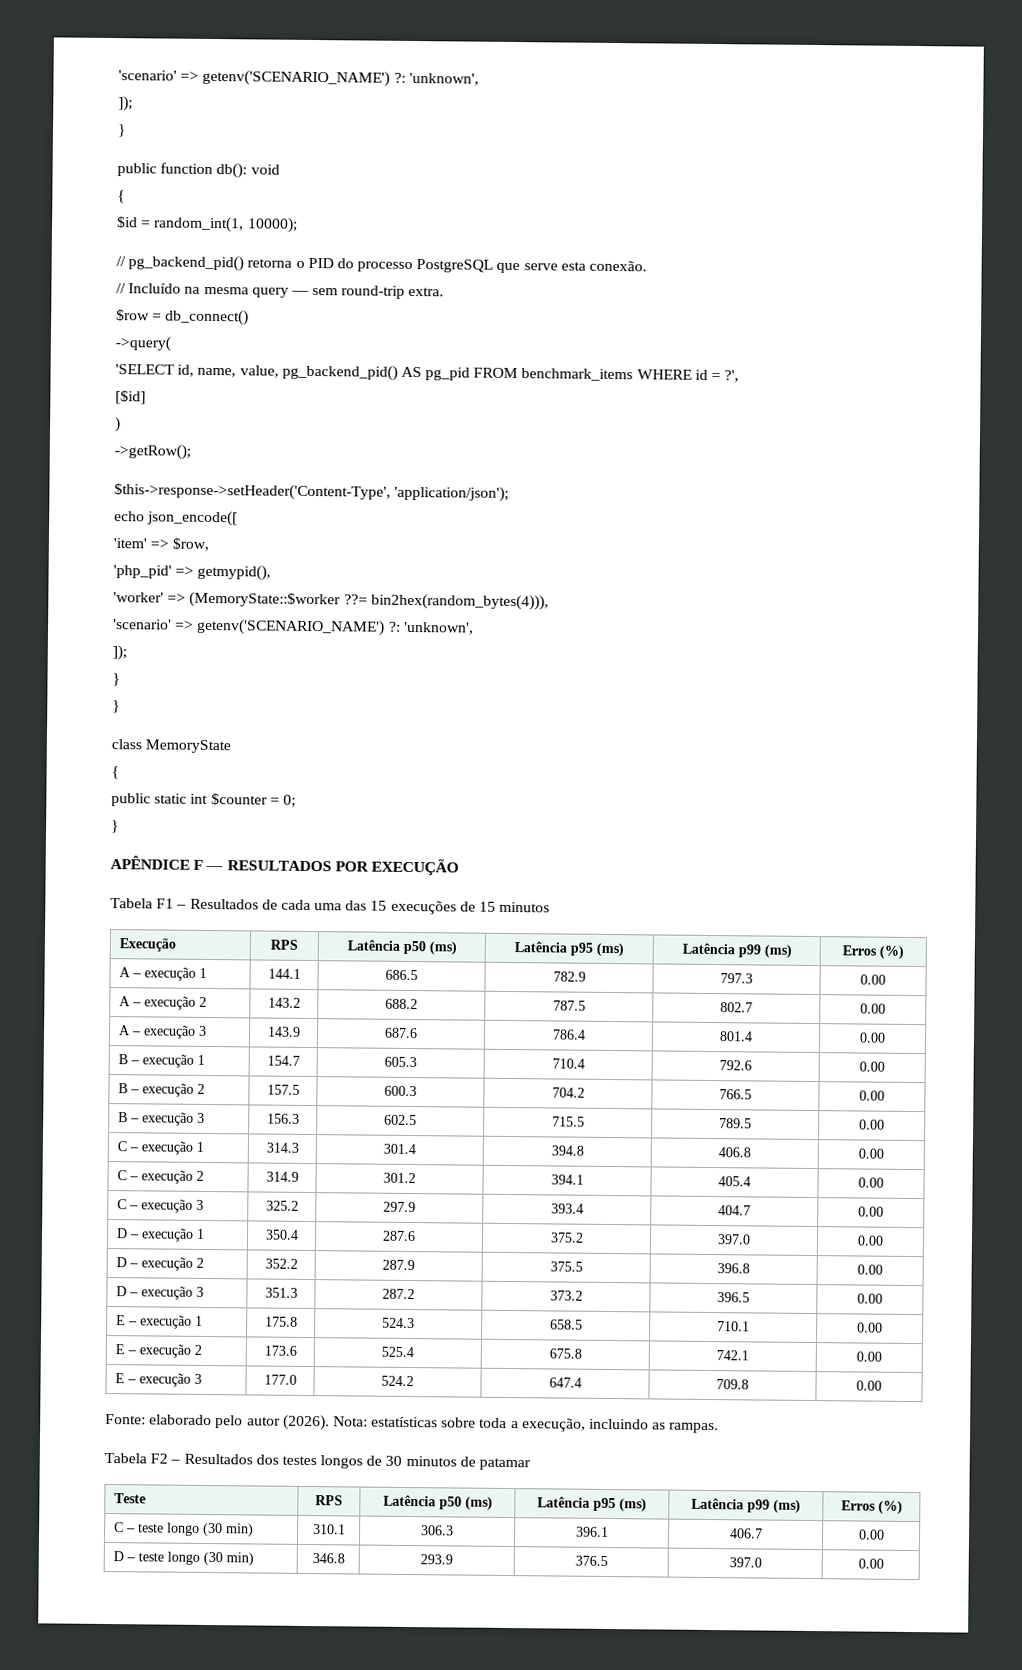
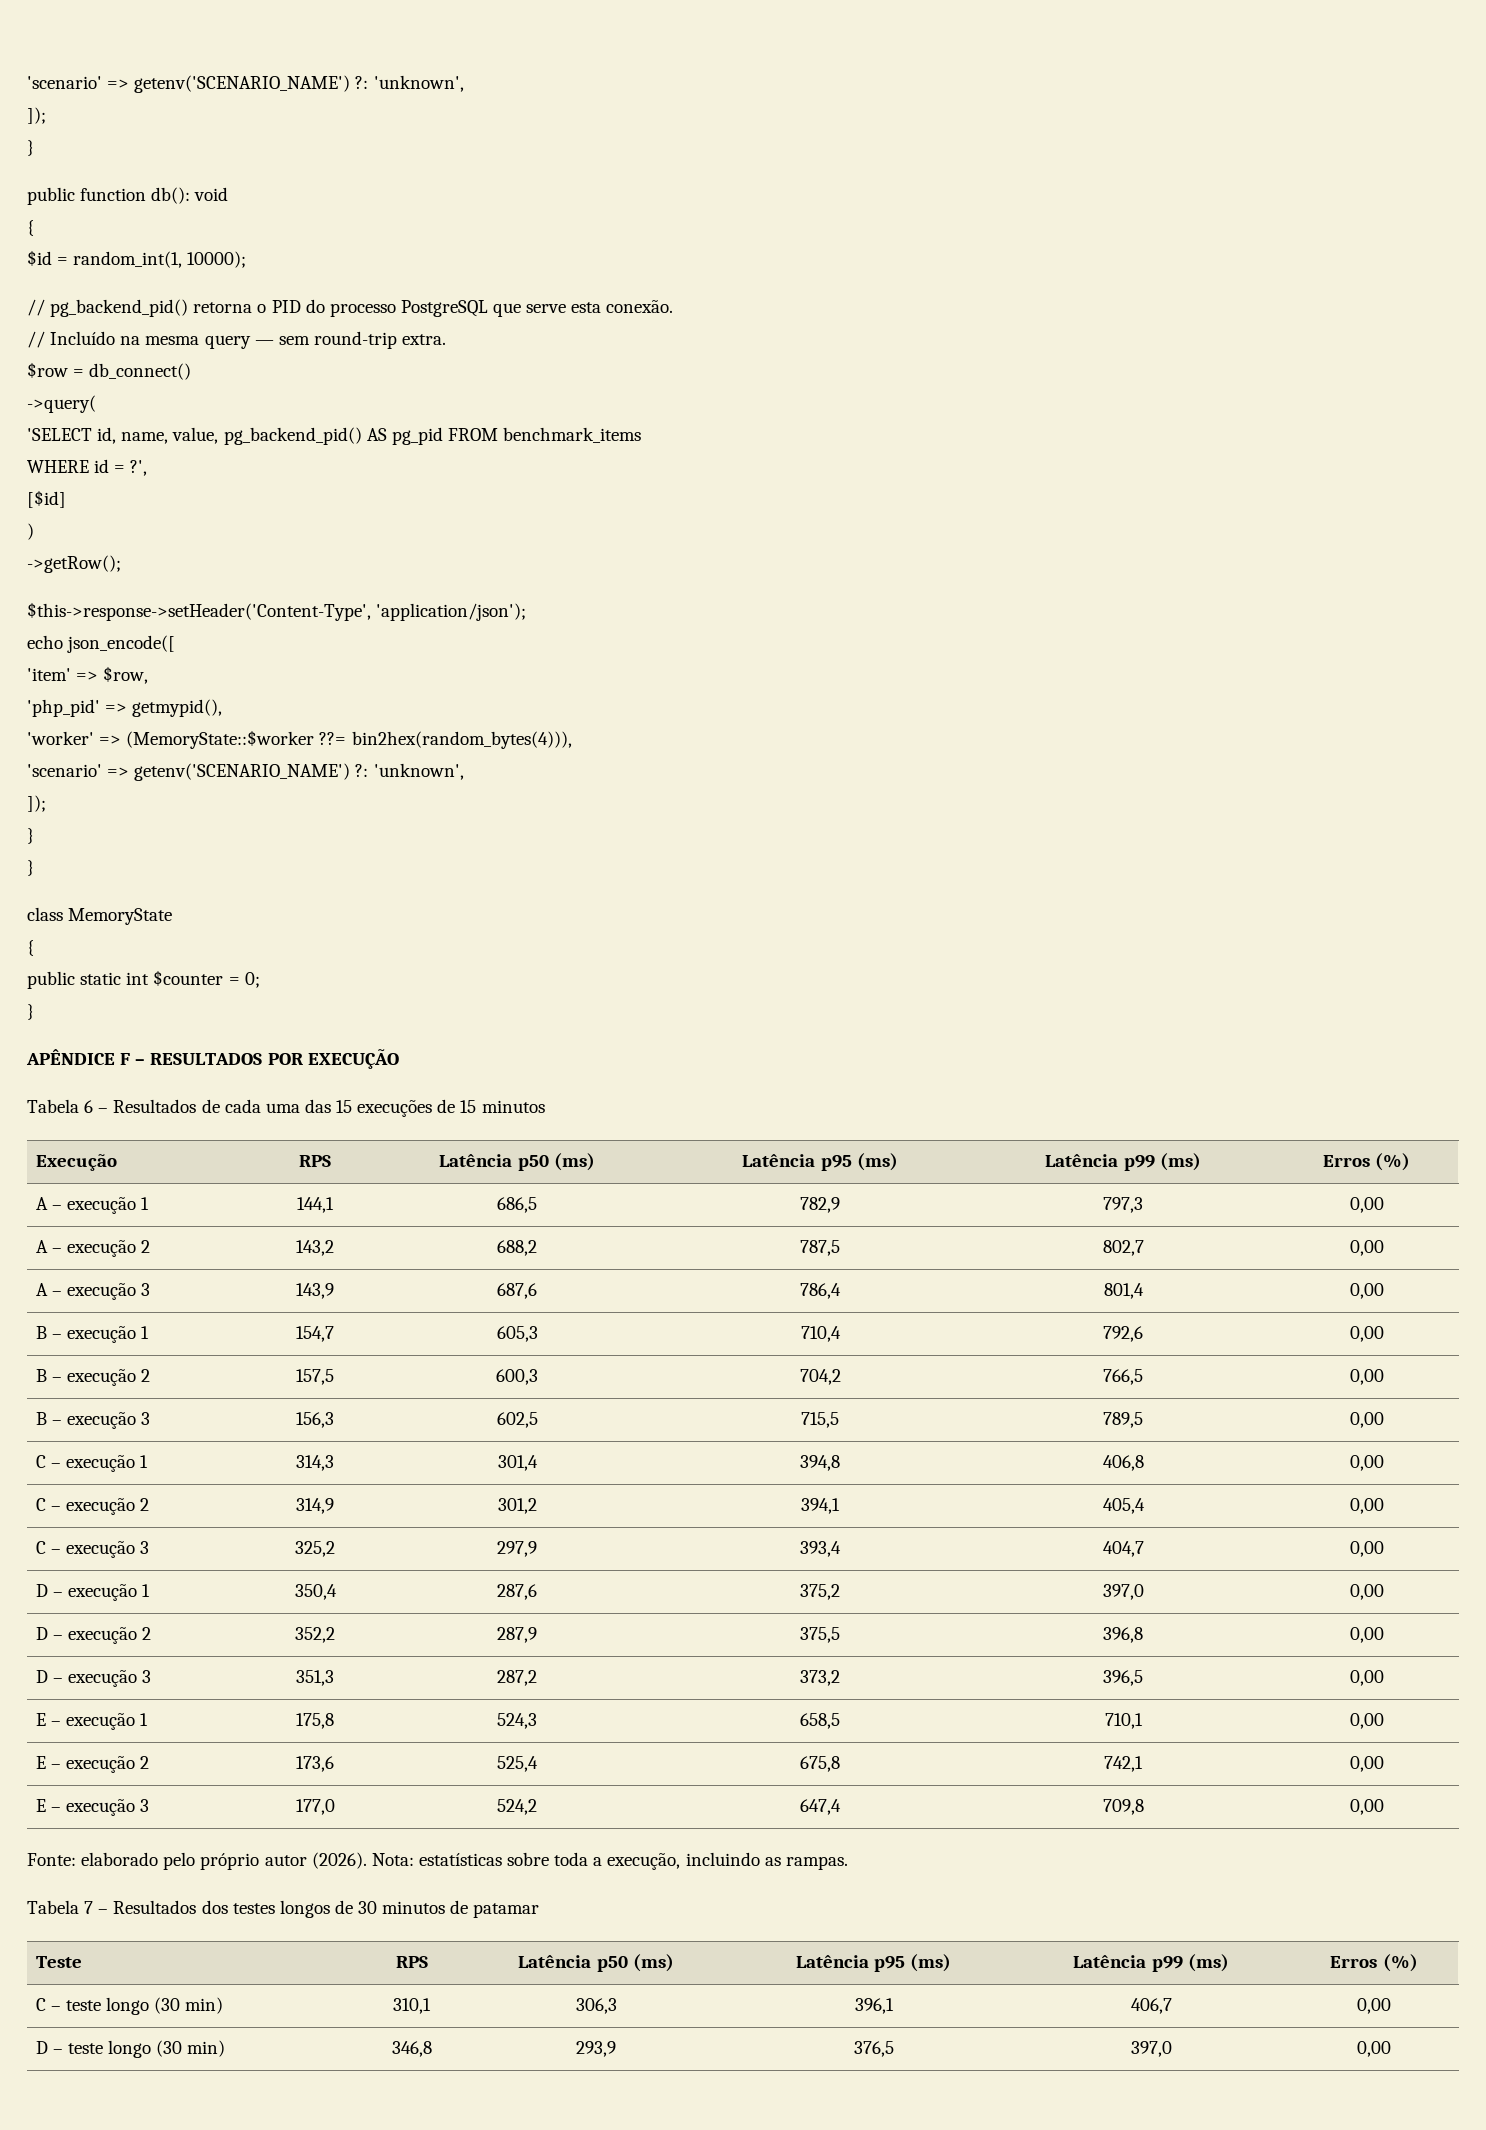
- 'SELECT id, name, value, pg_backend_pid() AS pg_pid FROM benchmark_items WHERE id = ?',
+ 'SELECT id, name, value, pg_backend_pid() AS pg_pid FROM benchmark_items
+ WHERE id = ?',
- APÊNDICE F — RESULTADOS POR EXECUÇÃO
+ APÊNDICE F – RESULTADOS POR EXECUÇÃO
- Tabela F1 – Resultados de cada uma das 15 execuções de 15 minutos
+ Tabela 6 – Resultados de cada uma das 15 execuções de 15 minutos
- A – execução 1 | 144.1 | 686.5 | 782.9 | 797.3 | 0.00
+ A – execução 1 | 144,1 | 686,5 | 782,9 | 797,3 | 0,00
- A – execução 2 | 143.2 | 688.2 | 787.5 | 802.7 | 0.00
+ A – execução 2 | 143,2 | 688,2 | 787,5 | 802,7 | 0,00
- A – execução 3 | 143.9 | 687.6 | 786.4 | 801.4 | 0.00
+ A – execução 3 | 143,9 | 687,6 | 786,4 | 801,4 | 0,00
- B – execução 1 | 154.7 | 605.3 | 710.4 | 792.6 | 0.00
+ B – execução 1 | 154,7 | 605,3 | 710,4 | 792,6 | 0,00
- B – execução 2 | 157.5 | 600.3 | 704.2 | 766.5 | 0.00
+ B – execução 2 | 157,5 | 600,3 | 704,2 | 766,5 | 0,00
- B – execução 3 | 156.3 | 602.5 | 715.5 | 789.5 | 0.00
+ B – execução 3 | 156,3 | 602,5 | 715,5 | 789,5 | 0,00
- C – execução 1 | 314.3 | 301.4 | 394.8 | 406.8 | 0.00
+ C – execução 1 | 314,3 | 301,4 | 394,8 | 406,8 | 0,00
- C – execução 2 | 314.9 | 301.2 | 394.1 | 405.4 | 0.00
+ C – execução 2 | 314,9 | 301,2 | 394,1 | 405,4 | 0,00
- C – execução 3 | 325.2 | 297.9 | 393.4 | 404.7 | 0.00
+ C – execução 3 | 325,2 | 297,9 | 393,4 | 404,7 | 0,00
- D – execução 1 | 350.4 | 287.6 | 375.2 | 397.0 | 0.00
+ D – execução 1 | 350,4 | 287,6 | 375,2 | 397,0 | 0,00
- D – execução 2 | 352.2 | 287.9 | 375.5 | 396.8 | 0.00
+ D – execução 2 | 352,2 | 287,9 | 375,5 | 396,8 | 0,00
- D – execução 3 | 351.3 | 287.2 | 373.2 | 396.5 | 0.00
+ D – execução 3 | 351,3 | 287,2 | 373,2 | 396,5 | 0,00
- E – execução 1 | 175.8 | 524.3 | 658.5 | 710.1 | 0.00
+ E – execução 1 | 175,8 | 524,3 | 658,5 | 710,1 | 0,00
- E – execução 2 | 173.6 | 525.4 | 675.8 | 742.1 | 0.00
+ E – execução 2 | 173,6 | 525,4 | 675,8 | 742,1 | 0,00
- E – execução 3 | 177.0 | 524.2 | 647.4 | 709.8 | 0.00
+ E – execução 3 | 177,0 | 524,2 | 647,4 | 709,8 | 0,00
- Fonte: elaborado pelo autor (2026).
+ Fonte: elaborado pelo próprio autor (2026).
- Tabela F2 – Resultados dos testes longos de 30 minutos de patamar
+ Tabela 7 – Resultados dos testes longos de 30 minutos de patamar
- C – teste longo (30 min) | 310.1 | 306.3 | 396.1 | 406.7 | 0.00
+ C – teste longo (30 min) | 310,1 | 306,3 | 396,1 | 406,7 | 0,00
- D – teste longo (30 min) | 346.8 | 293.9 | 376.5 | 397.0 | 0.00
+ D – teste longo (30 min) | 346,8 | 293,9 | 376,5 | 397,0 | 0,00

